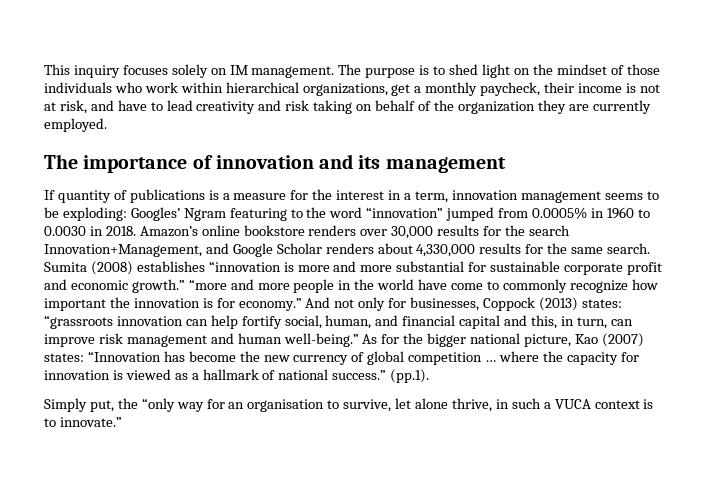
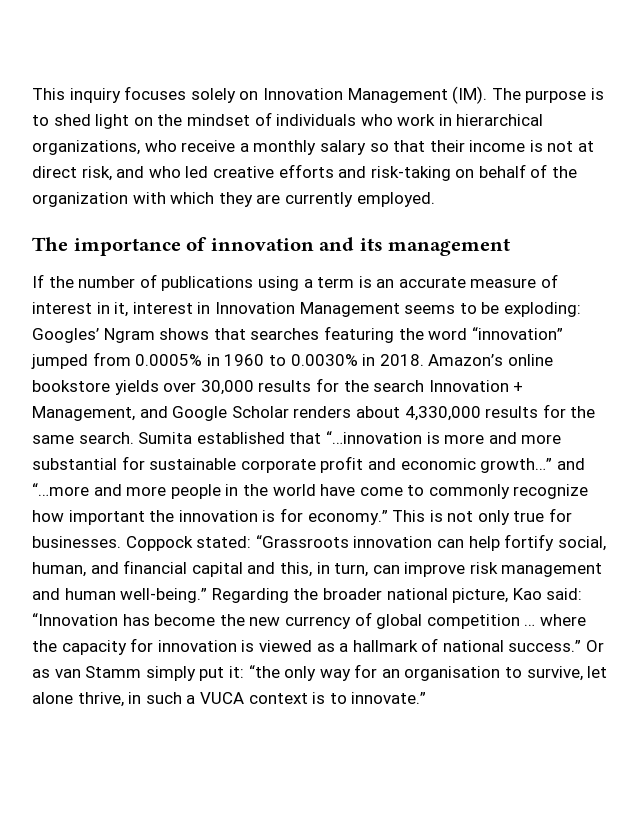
- This inquiry focuses solely on IM management. The purpose is to shed light on the mindset of those individuals who work within hierarchical organizations, get a monthly paycheck, their income is not at risk, and have to lead creativity and risk taking on behalf of the organization they are currently employed.
+ This inquiry focuses solely on Innovation Management (IM). The purpose is to shed light on the mindset of individuals who work in hierarchical organizations, who receive a monthly salary so that their income is not at direct risk, and who led creative efforts and risk-taking on behalf of the organization with which they are currently employed.
- If quantity of publications is a measure for the interest in a term, innovation management seems to be exploding: Googles’ Ngram featuring to the word “innovation” jumped from 0.0005% in 1960 to 0.0030 in 2018.
+ If the number of publications using a term is an accurate measure of interest in it, interest in Innovation Management seems to be exploding: Googles’ Ngram shows that searches featuring the word “innovation” jumped from 0.0005% in 1960 to 0.0030% in 2018.
- Amazon’s online bookstore renders over 30,000 results for the search Innovation+Management, and Google Scholar renders about 4,330,000 results for the same search.
+ Amazon’s online bookstore yields over 30,000 results for the search Innovation + Management, and Google Scholar renders about 4,330,000 results for the same search.
- Sumita (2008) establishes “innovation is more and more substantial for sustainable corporate profit and economic growth.” “more and more people in the world have come to commonly recognize how important the innovation is for economy.”
+ Sumita established that “…innovation is more and more substantial for sustainable corporate profit and economic growth…” and “…more and more people in the world have come to commonly recognize how important the innovation is for economy.”
- And not only for businesses, Coppock (2013) states: “grassroots innovation can help fortify social, human, and financial capital and this, in turn, can improve risk management and human well-being.”
+ This is not only true for businesses. Coppock stated: “Grassroots innovation can help fortify social, human, and financial capital and this, in turn, can improve risk management and human well-being.”
- As for the bigger national picture, Kao (2007) states: “Innovation has become the new currency of global competition … where the capacity for innovation is viewed as a hallmark of national success.”
+ Regarding the broader national picture, Kao said: “Innovation has become the new currency of global competition … where the capacity for innovation is viewed as a hallmark of national success.”
- (pp.1).
- Simply put, the “only way for an organisation to survive, let alone thrive, in such a VUCA context is to innovate.”
+ Or as van Stamm simply put it: “the only way for an organisation to survive, let alone thrive, in such a VUCA context is to innovate.”

